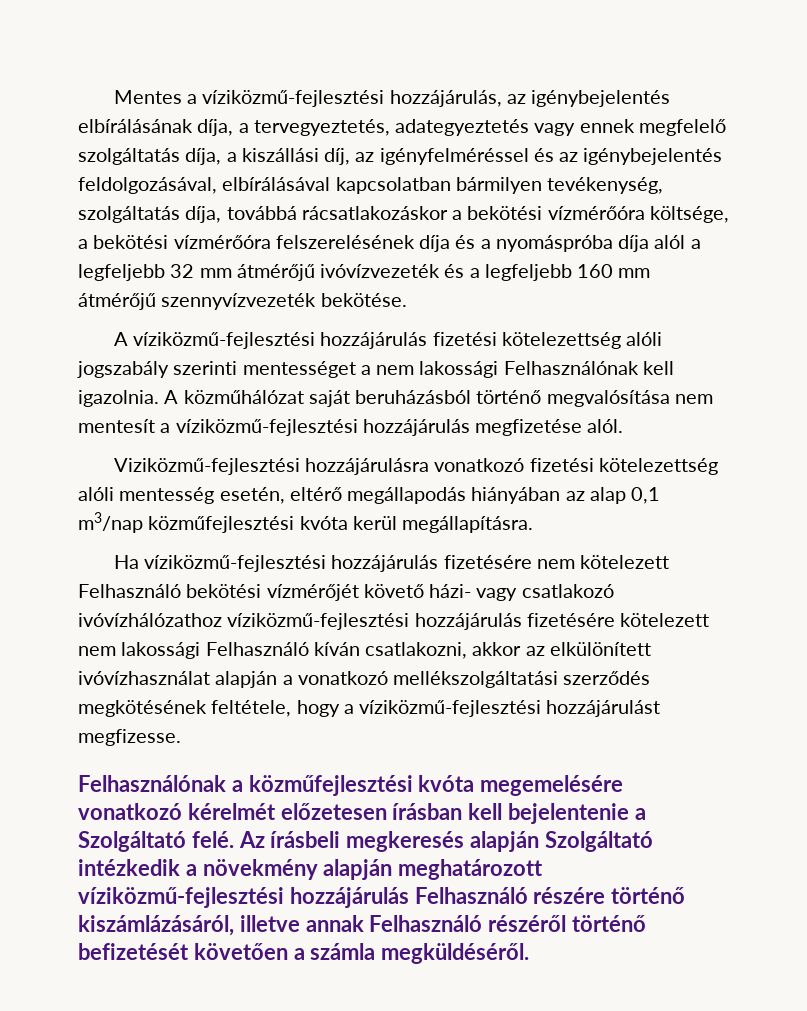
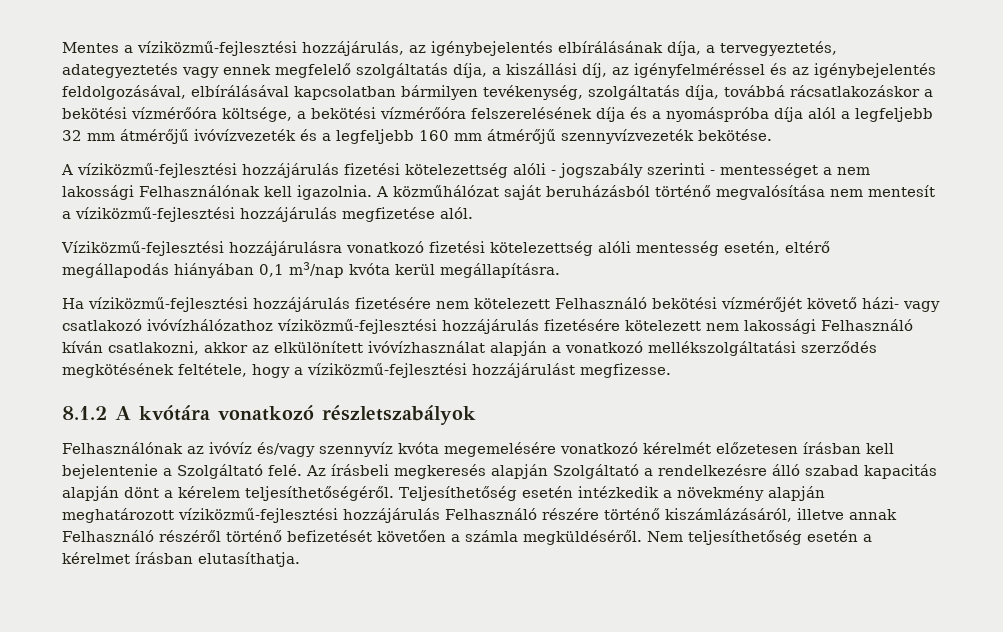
- A víziközmű-fejlesztési hozzájárulás fizetési kötelezettség alóli jogszabály szerinti mentességet a nem lakossági Felhasználónak kell igazolnia.
+ A víziközmű-fejlesztési hozzájárulás fizetési kötelezettség alóli - jogszabály szerinti - mentességet a nem lakossági Felhasználónak kell igazolnia.
- Viziközmű-fejlesztési hozzájárulásra vonatkozó fizetési kötelezettség alóli mentesség esetén, eltérő megállapodás hiányában az alap 0,1 m3/nap közműfejlesztési kvóta kerül megállapításra.
+ Víziközmű-fejlesztési hozzájárulásra vonatkozó fizetési kötelezettség alóli mentesség esetén, eltérő megállapodás hiányában 0,1 m3/nap kvóta kerül megállapításra.
- Felhasználónak a közműfejlesztési kvóta megemelésére vonatkozó kérelmét előzetesen írásban kell bejelentenie a Szolgáltató felé.
+ 8.1.2 A kvótára vonatkozó részletszabályok
+ Felhasználónak az ivóvíz és/vagy szennyvíz kvóta megemelésére vonatkozó kérelmét előzetesen írásban kell bejelentenie a Szolgáltató felé.
- Az írásbeli megkeresés alapján Szolgáltató intézkedik a növekmény alapján meghatározott víziközmű-fejlesztési hozzájárulás Felhasználó részére történő kiszámlázásáról, illetve annak Felhasználó részéről történő befizetését követően a számla megküldéséről.
+ Az írásbeli megkeresés alapján Szolgáltató a rendelkezésre álló szabad kapacitás alapján dönt a kérelem teljesíthetőségéről. Teljesíthetőség esetén intézkedik a növekmény alapján meghatározott víziközmű-fejlesztési hozzájárulás Felhasználó részére történő kiszámlázásáról, illetve annak Felhasználó részéről történő befizetését követően a számla megküldéséről.
+ Nem teljesíthetőség esetén a kérelmet írásban elutasíthatja.

